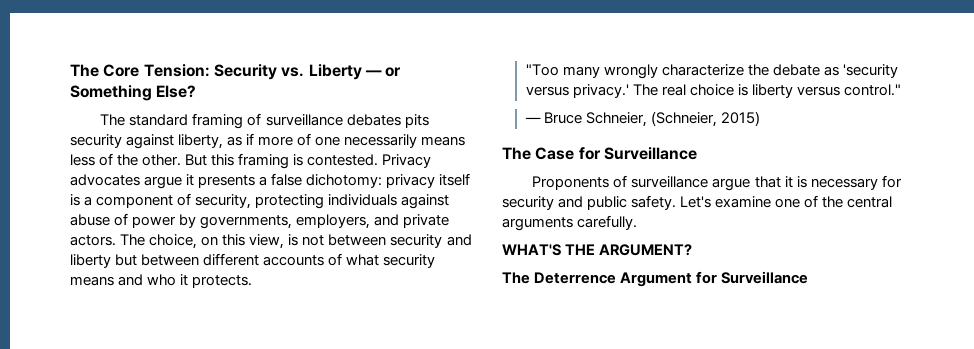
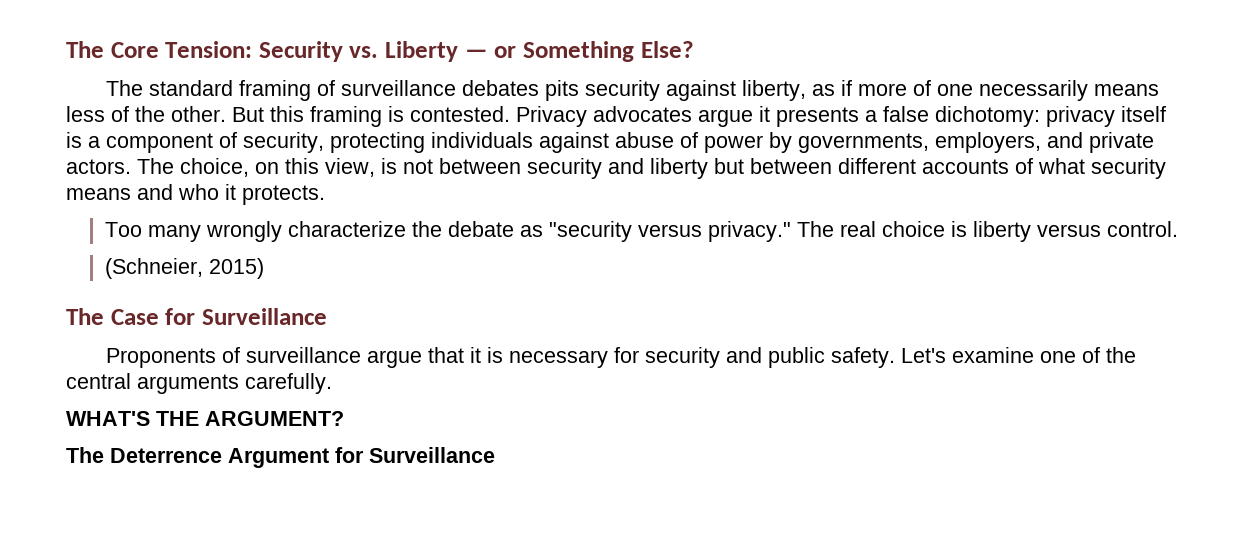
- "Too many wrongly characterize the debate as 'security versus privacy.'
+ Too many wrongly characterize the debate as "security versus privacy."
- The real choice is liberty versus control."
- — Bruce Schneier, (Schneier, 2015)
+ The real choice is liberty versus control.
+ (Schneier, 2015)

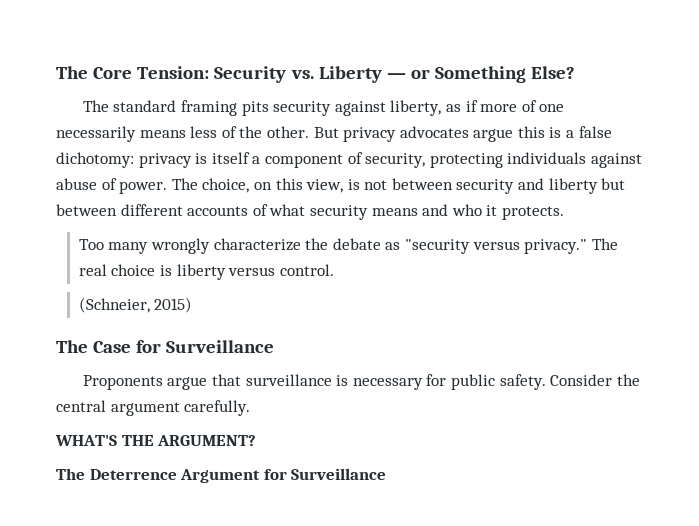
- The standard framing of surveillance debates pits security against liberty, as if more of one necessarily means less of the other.
+ The standard framing pits security against liberty, as if more of one necessarily means less of the other.
- But this framing is contested. Privacy advocates argue it presents a false dichotomy: privacy itself is a component of security, protecting individuals against abuse of power by governments, employers, and private actors.
+ But privacy advocates argue this is a false dichotomy: privacy is itself a component of security, protecting individuals against abuse of power.
- Proponents of surveillance argue that it is necessary for security and public safety. Let's examine one of the central arguments carefully.
+ Proponents argue that surveillance is necessary for public safety. Consider the central argument carefully.

